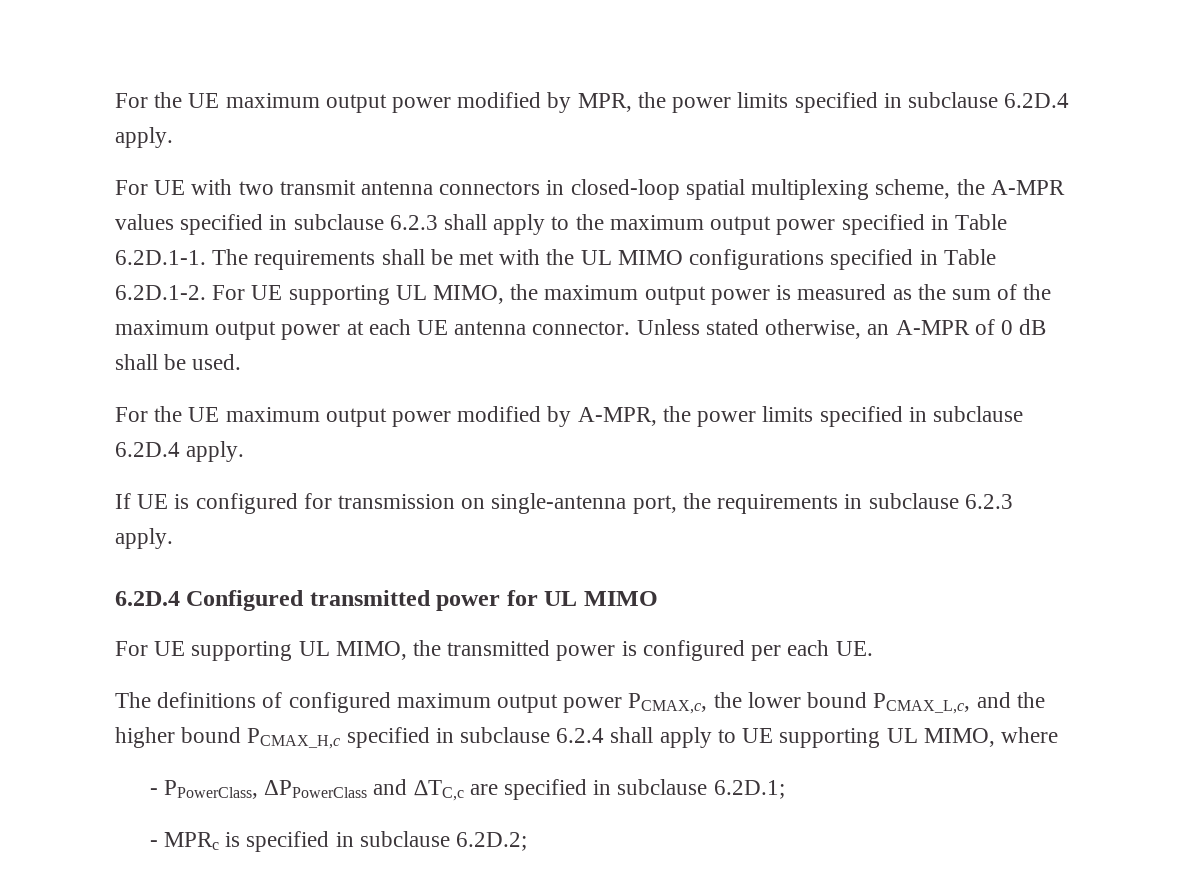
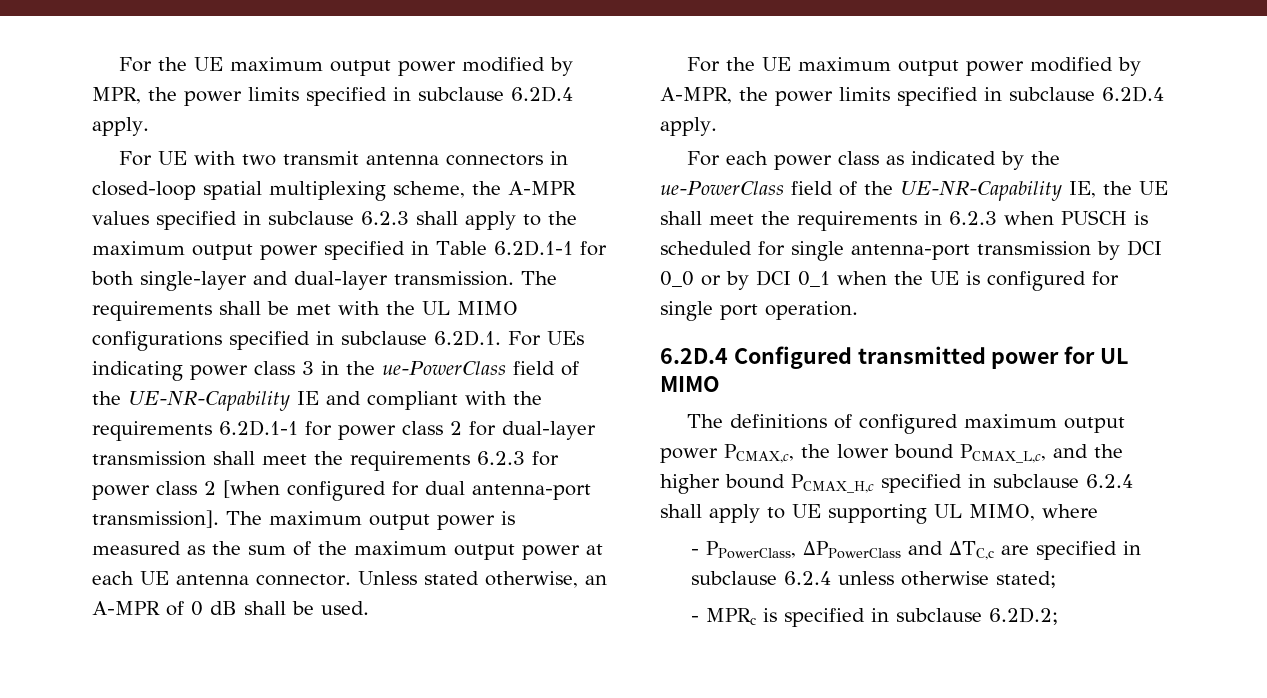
- For UE with two transmit antenna connectors in closed-loop spatial multiplexing scheme, the A-MPR values specified in subclause 6.2.3 shall apply to the maximum output power specified in Table 6.2D.1-1. The requirements shall be met with the UL MIMO configurations specified in Table 6.2D.1-2. For UE supporting UL MIMO, the maximum output power is measured as the sum of the maximum output power at each UE antenna connector.
+ For UE with two transmit antenna connectors in closed-loop spatial multiplexing scheme, the A-MPR values specified in subclause 6.2.3 shall apply to the maximum output power specified in Table 6.2D.1-1 for both single-layer and dual-layer transmission. The requirements shall be met with the UL MIMO configurations specified in subclause 6.2D.1. For UEs indicating power class 3 in the ue-PowerClass field of the UE-NR-Capability IE and compliant with the requirements 6.2D.1-1 for power class 2 for dual-layer transmission shall meet the requirements 6.2.3 for power class 2 [when configured for dual antenna-port transmission]. The maximum output power is measured as the sum of the maximum output power at each UE antenna connector.
- If UE is configured for transmission on single-antenna port, the requirements in subclause 6.2.3 apply.
+ For each power class as indicated by the ue-PowerClass field of the UE-NR-Capability IE, the UE shall meet the requirements in 6.2.3 when PUSCH is scheduled for single antenna-port transmission by DCI 0_0 or by DCI 0_1 when the UE is configured for single port operation.
- For UE supporting UL MIMO, the transmitted power is configured per each UE.
- - PPowerClass, ΔPPowerClass and ∆TC,c are specified in subclause 6.2D.1;
+ - PPowerClass, ΔPPowerClass and ∆TC,c are specified in subclause 6.2.4 unless otherwise stated;

